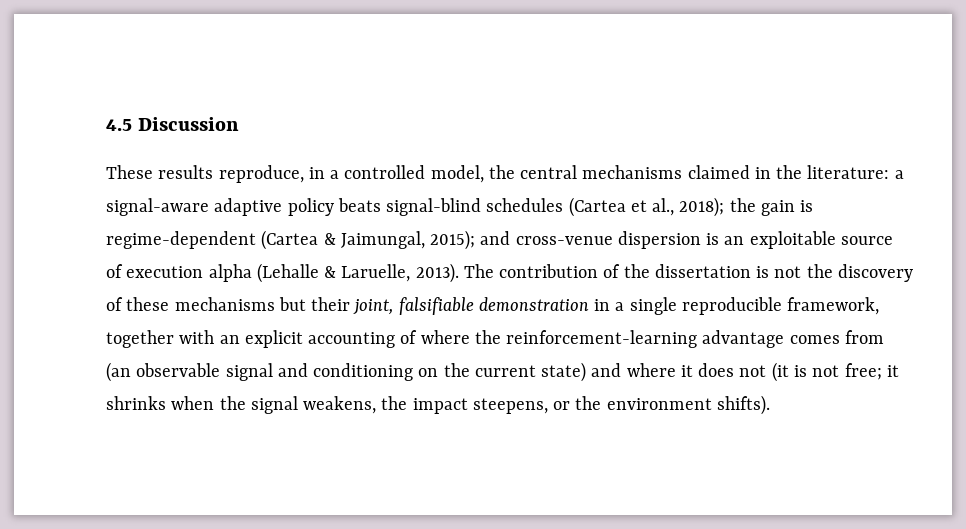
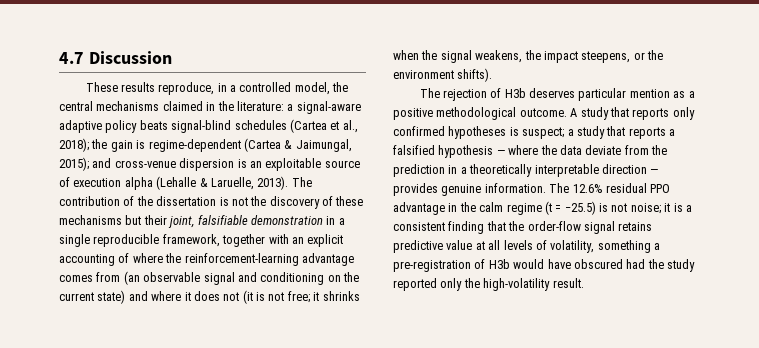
- 4.5 Discussion
+ 4.7 Discussion
+ The rejection of H3b deserves particular mention as a positive methodological outcome. A study that reports only confirmed hypotheses is suspect; a study that reports a falsified hypothesis — where the data deviate from the prediction in a theoretically interpretable direction — provides genuine information. The 12.6% residual PPO advantage in the calm regime (t = −25.5) is not noise; it is a consistent finding that the order-flow signal retains predictive value at all levels of volatility, something a pre-registration of H3b would have obscured had the study reported only the high-volatility result.

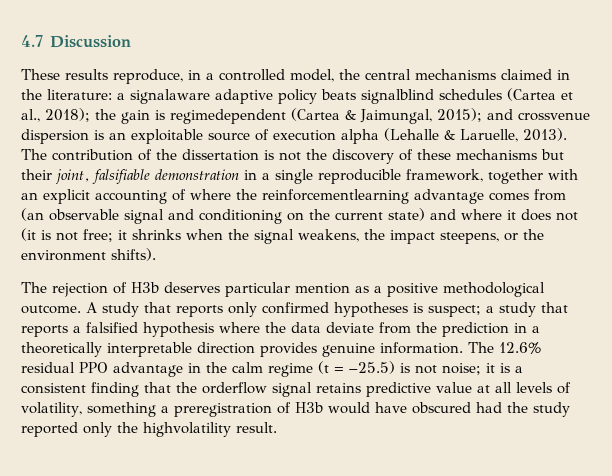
- These results reproduce, in a controlled model, the central mechanisms claimed in the literature: a signal-aware adaptive policy beats signal-blind schedules (Cartea et al., 2018); the gain is regime-dependent (Cartea & Jaimungal, 2015); and cross-venue dispersion is an exploitable source of execution alpha (Lehalle & Laruelle, 2013).
+ These results reproduce, in a controlled model, the central mechanisms claimed in the literature: a signalaware adaptive policy beats signalblind schedules (Cartea et al., 2018); the gain is regimedependent (Cartea & Jaimungal, 2015); and crossvenue dispersion is an exploitable source of execution alpha (Lehalle & Laruelle, 2013).
- The contribution of the dissertation is not the discovery of these mechanisms but their joint, falsifiable demonstration in a single reproducible framework, together with an explicit accounting of where the reinforcement-learning advantage comes from (an observable signal and conditioning on the current state) and where it does not (it is not free;
+ The contribution of the dissertation is not the discovery of these mechanisms but their joint, falsifiable demonstration in a single reproducible framework, together with an explicit accounting of where the reinforcementlearning advantage comes from (an observable signal and conditioning on the current state) and where it does not (it is not free;
- A study that reports only confirmed hypotheses is suspect; a study that reports a falsified hypothesis — where the data deviate from the prediction in a theoretically interpretable direction — provides genuine information.
+ A study that reports only confirmed hypotheses is suspect; a study that reports a falsified hypothesis where the data deviate from the prediction in a theoretically interpretable direction provides genuine information.
- The 12.6% residual PPO advantage in the calm regime (t = −25.5) is not noise; it is a consistent finding that the order-flow signal retains predictive value at all levels of volatility, something a pre-registration of H3b would have obscured had the study reported only the high-volatility result.
+ The 12.6% residual PPO advantage in the calm regime (t = −25.5) is not noise; it is a consistent finding that the orderflow signal retains predictive value at all levels of volatility, something a preregistration of H3b would have obscured had the study reported only the highvolatility result.

